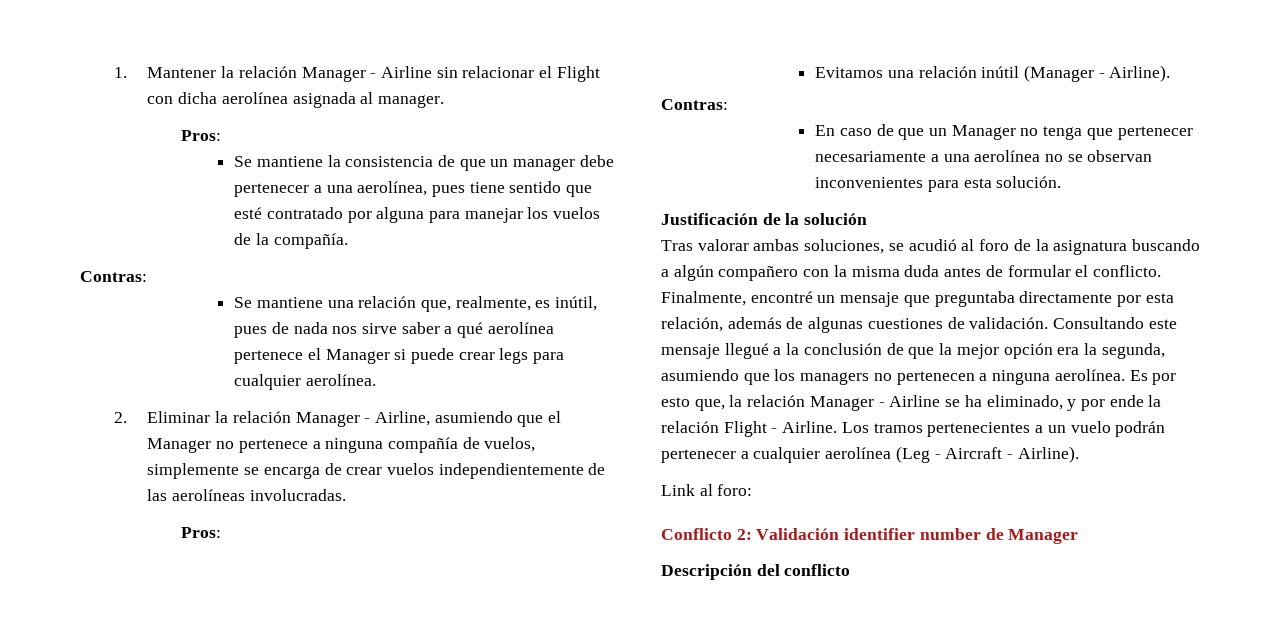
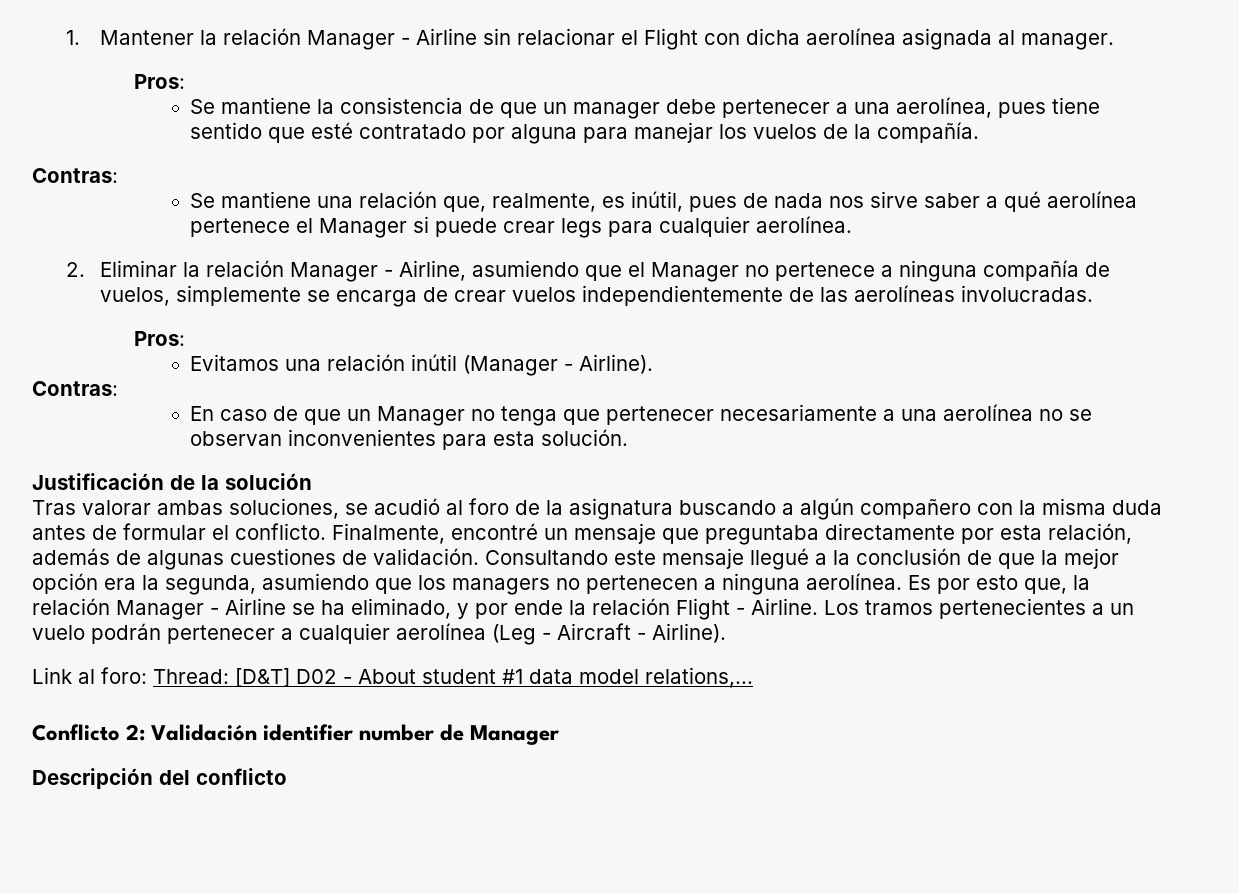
- Link al foro:
+ Link al foro: Thread: [D&T] D02 - About student #1 data model relations,...

